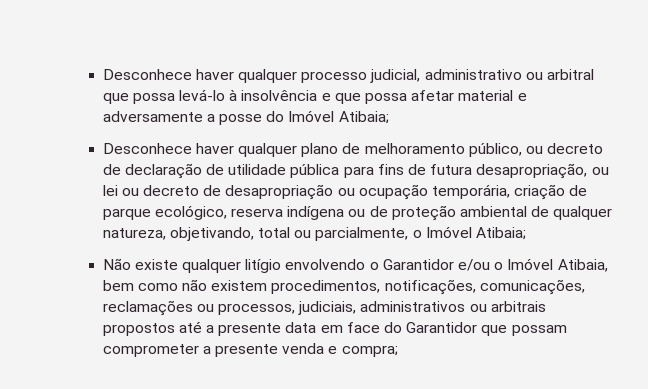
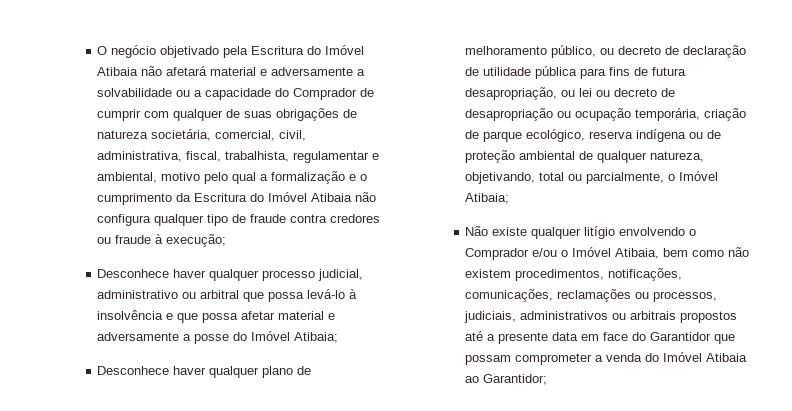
+ O negócio objetivado pela Escritura do Imóvel Atibaia não afetará material e adversamente a solvabilidade ou a capacidade do Comprador de cumprir com qualquer de suas obrigações de natureza societária, comercial, civil, administrativa, fiscal, trabalhista, regulamentar e ambiental, motivo pelo qual a formalização e o cumprimento da Escritura do Imóvel Atibaia não configura qualquer tipo de fraude contra credores ou fraude à execução;
- Não existe qualquer litígio envolvendo o Garantidor e/ou o Imóvel Atibaia, bem como não existem procedimentos, notificações, comunicações, reclamações ou processos, judiciais, administrativos ou arbitrais propostos até a presente data em face do Garantidor que possam comprometer a presente venda e compra;
+ Não existe qualquer litígio envolvendo o Comprador e/ou o Imóvel Atibaia, bem como não existem procedimentos, notificações, comunicações, reclamações ou processos, judiciais, administrativos ou arbitrais propostos até a presente data em face do Garantidor que possam comprometer a venda do Imóvel Atibaia ao Garantidor;

